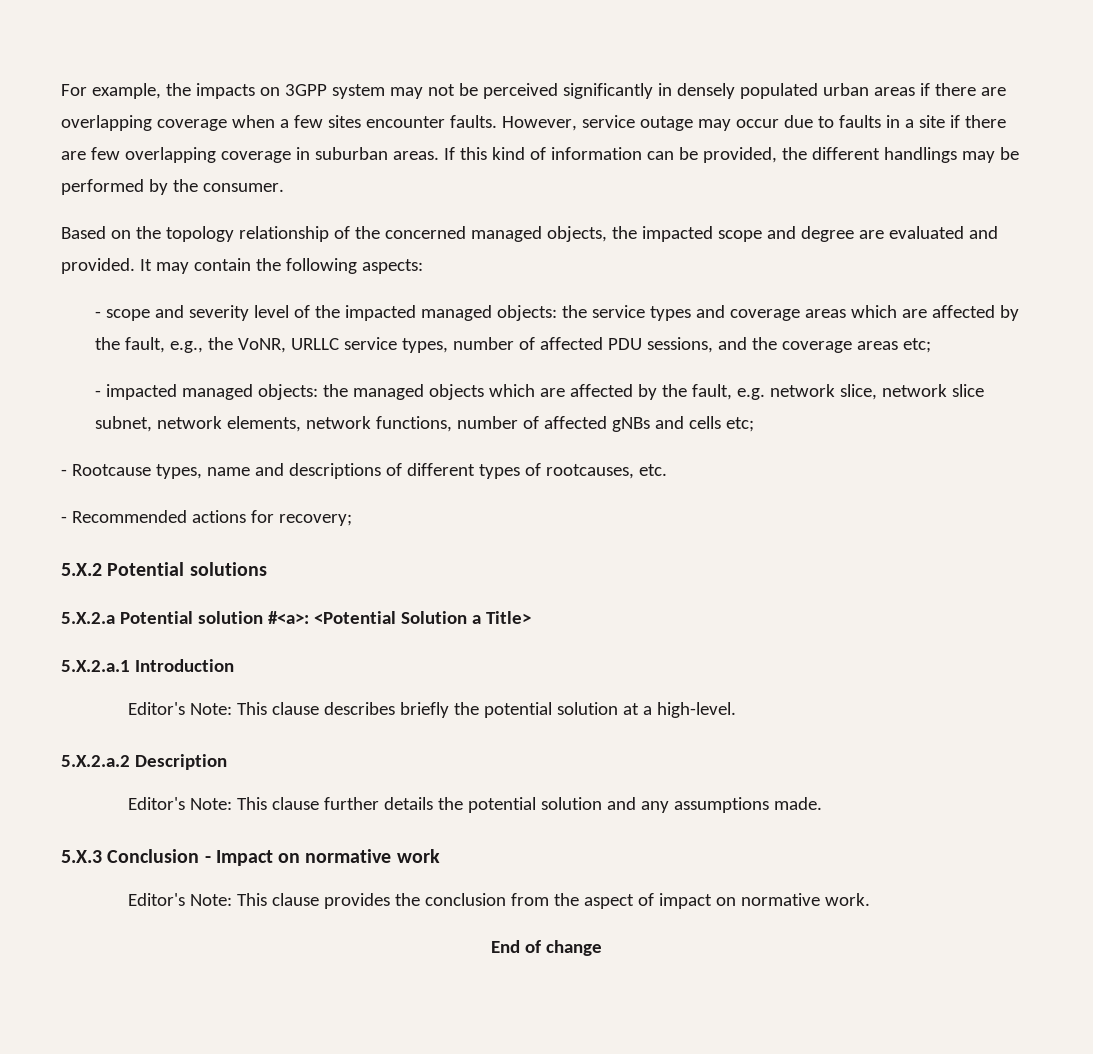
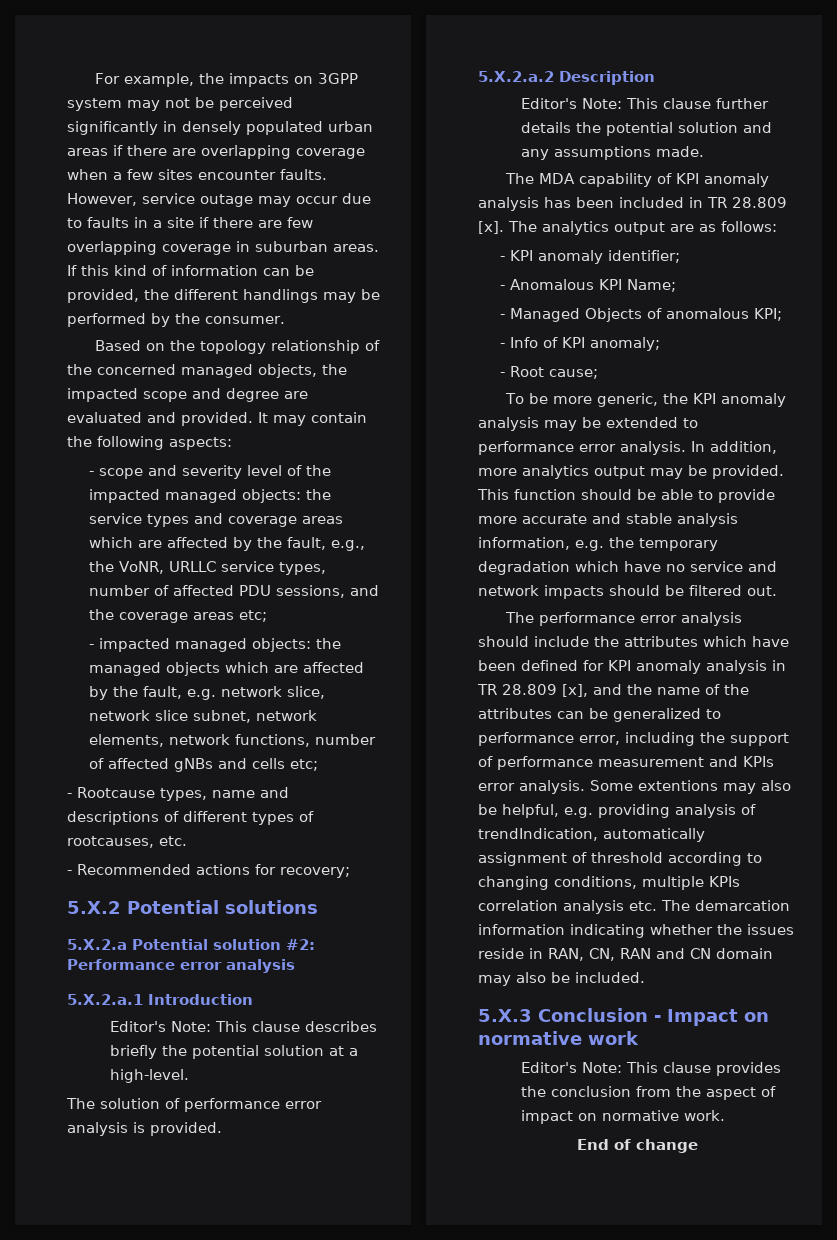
- 5.X.2.a Potential solution #<a>: <Potential Solution a Title>
+ 5.X.2.a Potential solution #2: Performance error analysis
+ The solution of performance error analysis is provided.
+ The MDA capability of KPI anomaly analysis has been included in TR 28.809 [x]. The analytics output are as follows:
+ - KPI anomaly identifier;
+ - Anomalous KPI Name;
+ - Managed Objects of anomalous KPI;
+ - Info of KPI anomaly;
+ - Root cause;
+ To be more generic, the KPI anomaly analysis may be extended to performance error analysis. In addition, more analytics output may be provided. This function should be able to provide more accurate and stable analysis information, e.g. the temporary degradation which have no service and network impacts should be filtered out.
+ The performance error analysis should include the attributes which have been defined for KPI anomaly analysis in TR 28.809 [x], and the name of the attributes can be generalized to performance error, including the support of performance measurement and KPIs error analysis. Some extentions may also be helpful, e.g. providing analysis of trendIndication, automatically assignment of threshold according to changing conditions, multiple KPIs correlation analysis etc. The demarcation information indicating whether the issues reside in RAN, CN, RAN and CN domain may also be included.

